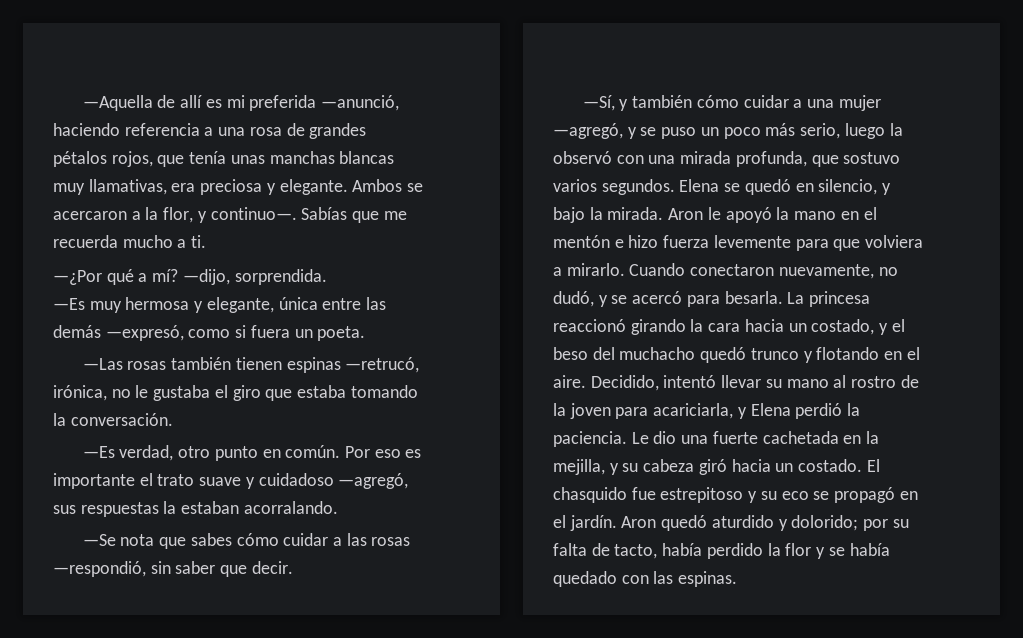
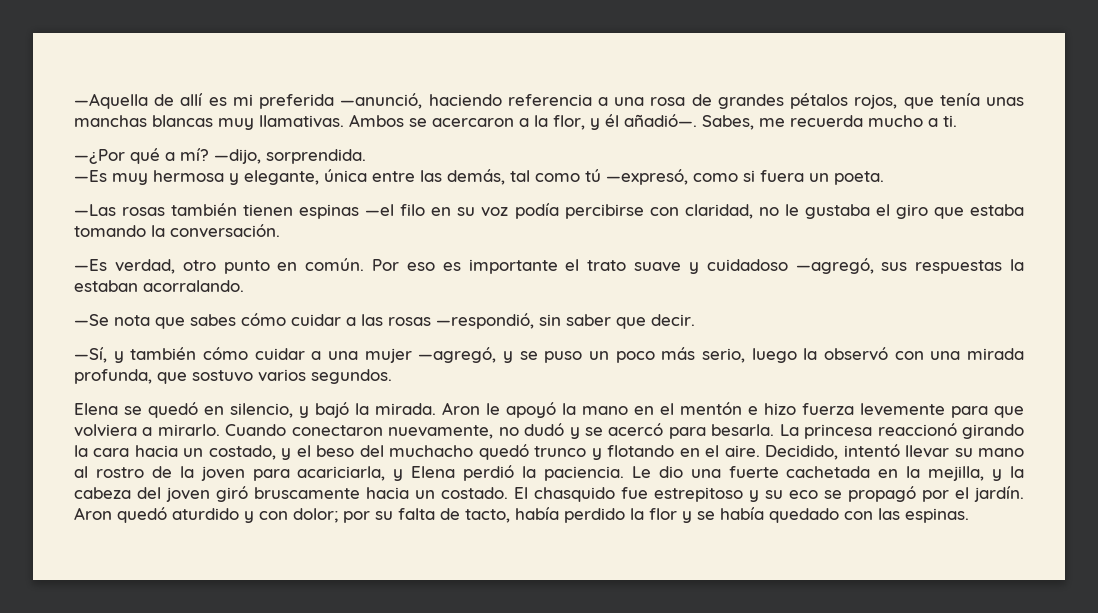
- —Aquella de allí es mi preferida —anunció, haciendo referencia a una rosa de grandes pétalos rojos, que tenía unas manchas blancas muy llamativas, era preciosa y elegante.
+ —Aquella de allí es mi preferida —anunció, haciendo referencia a una rosa de grandes pétalos rojos, que tenía unas manchas blancas muy llamativas.
- Ambos se acercaron a la flor, y continuo—. Sabías que me recuerda mucho a ti.
+ Ambos se acercaron a la flor, y él añadió—. Sabes, me recuerda mucho a ti.
- —Es muy hermosa y elegante, única entre las demás —expresó, como si fuera un poeta.
+ —Es muy hermosa y elegante, única entre las demás, tal como tú —expresó, como si fuera un poeta.
- —Las rosas también tienen espinas —retrucó, irónica, no le gustaba el giro que estaba tomando la conversación.
+ —Las rosas también tienen espinas —el filo en su voz podía percibirse con claridad, no le gustaba el giro que estaba tomando la conversación.
- —Sí, y también cómo cuidar a una mujer —agregó, y se puso un poco más serio, luego la observó con una mirada profunda, que sostuvo varios segundos. Elena se quedó en silencio, y bajo la mirada.
+ —Sí, y también cómo cuidar a una mujer —agregó, y se puso un poco más serio, luego la observó con una mirada profunda, que sostuvo varios segundos.
+ Elena se quedó en silencio, y bajó la mirada.
- Cuando conectaron nuevamente, no dudó, y se acercó para besarla.
+ Cuando conectaron nuevamente, no dudó y se acercó para besarla.
- Le dio una fuerte cachetada en la mejilla, y su cabeza giró hacia un costado.
+ Le dio una fuerte cachetada en la mejilla, y la cabeza del joven giró bruscamente hacia un costado.
- El chasquido fue estrepitoso y su eco se propagó en el jardín.
+ El chasquido fue estrepitoso y su eco se propagó por el jardín.
- Aron quedó aturdido y dolorido; por su falta de tacto, había perdido la flor y se había quedado con las espinas.
+ Aron quedó aturdido y con dolor; por su falta de tacto, había perdido la flor y se había quedado con las espinas.

